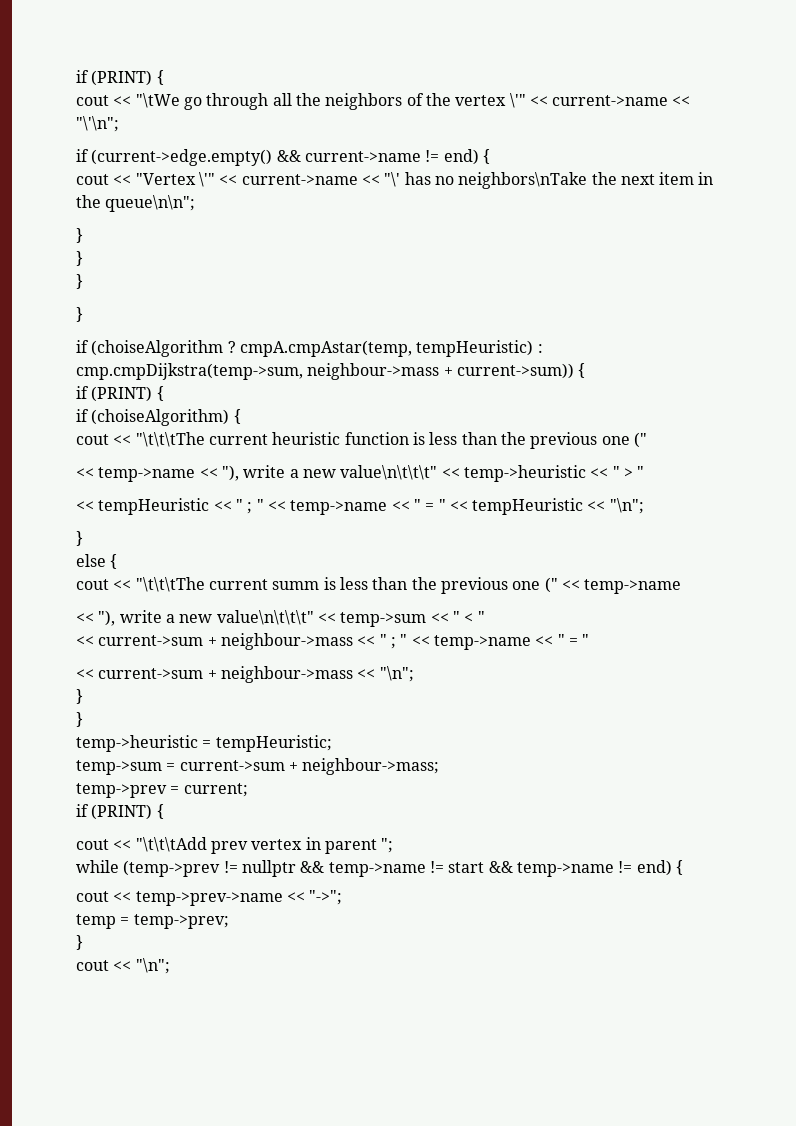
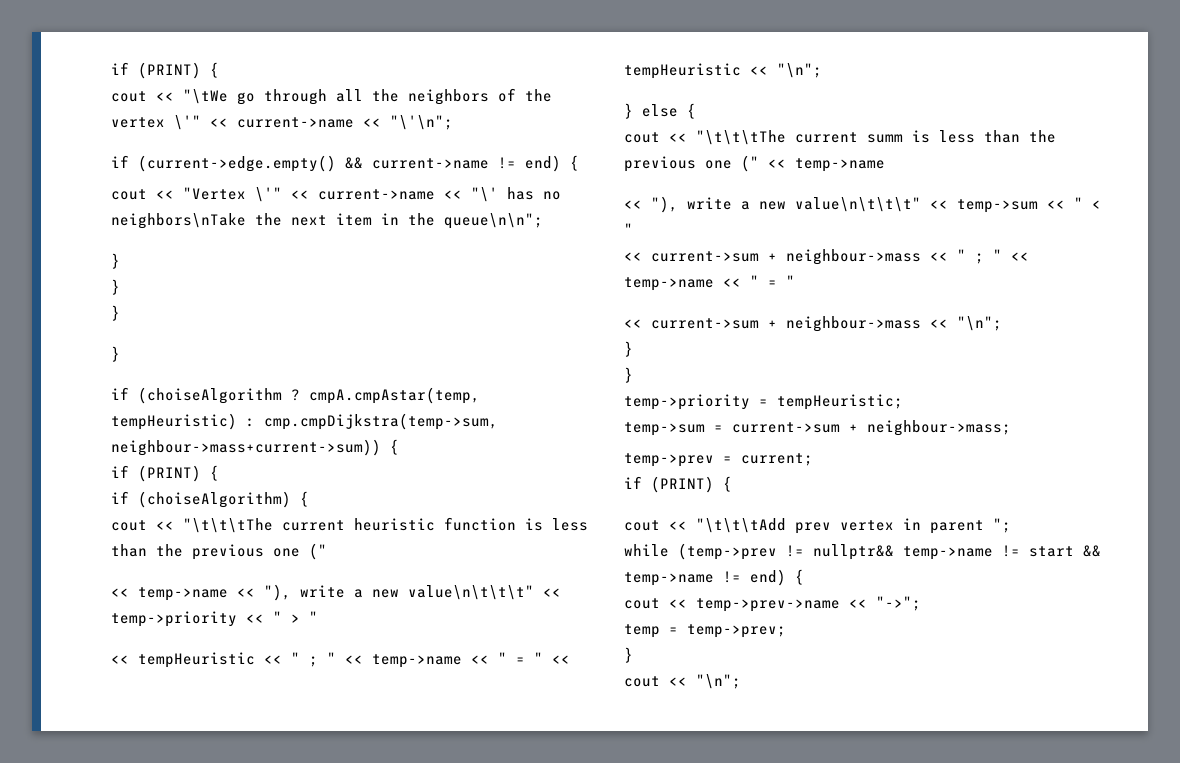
- if (choiseAlgorithm ? cmpA.cmpAstar(temp, tempHeuristic) : cmp.cmpDijkstra(temp->sum, neighbour->mass + current->sum)) {
+ if (choiseAlgorithm ? cmpA.cmpAstar(temp, tempHeuristic) : cmp.cmpDijkstra(temp->sum, neighbour->mass+current->sum)) {
- << temp->name << "), write a new value\n\t\t\t" << temp->heuristic << " > "
+ << temp->name << "), write a new value\n\t\t\t" << temp->priority << " > "
  << tempHeuristic << " ; " << temp->name << " = " << tempHeuristic << "\n";
- }
- else {
+ } else {
- temp->heuristic = tempHeuristic;
+ temp->priority = tempHeuristic;
- while (temp->prev != nullptr && temp->name != start && temp->name != end) {
+ while (temp->prev != nullptr&& temp->name != start && temp->name != end) {

